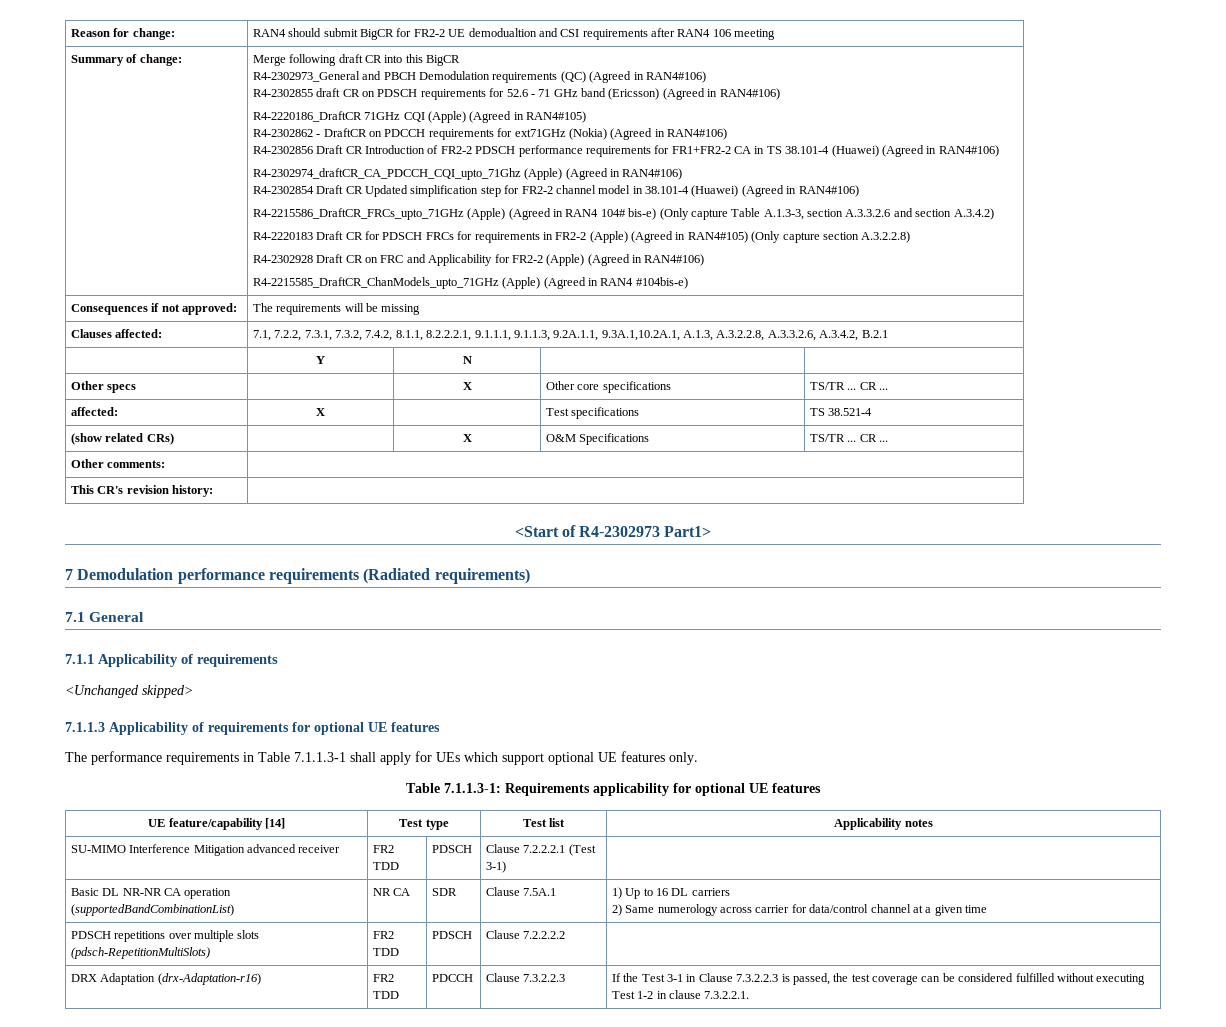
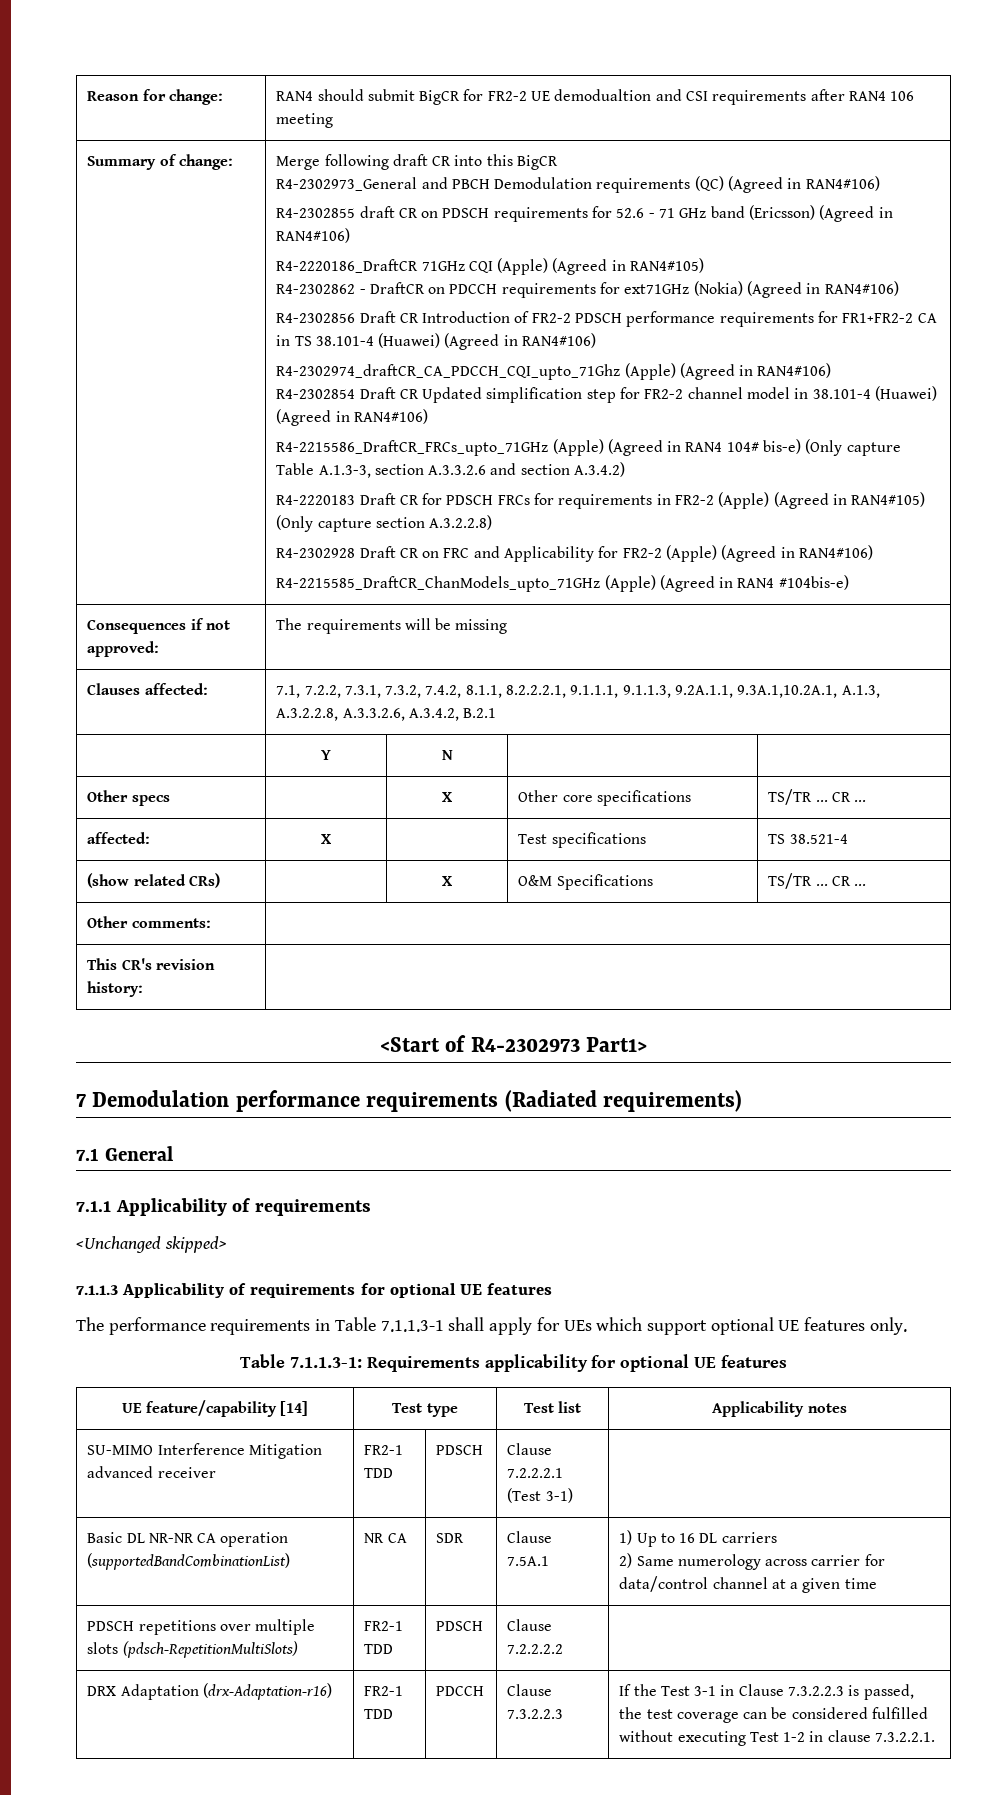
- SU-MIMO Interference Mitigation advanced receiver | FR2 TDD | PDSCH | Clause 7.2.2.2.1 (Test 3-1) |
+ SU-MIMO Interference Mitigation advanced receiver | FR2-1 TDD | PDSCH | Clause 7.2.2.2.1 (Test 3-1) |
- PDSCH repetitions over multiple slots (pdsch-RepetitionMultiSlots) | FR2 TDD | PDSCH | Clause 7.2.2.2.2 |
+ PDSCH repetitions over multiple slots (pdsch-RepetitionMultiSlots) | FR2-1 TDD | PDSCH | Clause 7.2.2.2.2 |
- DRX Adaptation (drx-Adaptation-r16) | FR2 TDD | PDCCH | Clause 7.3.2.2.3 | If the Test 3-1 in Clause 7.3.2.2.3 is passed, the test coverage can be considered fulfilled without executing Test 1-2 in clause 7.3.2.2.1.
+ DRX Adaptation (drx-Adaptation-r16) | FR2-1 TDD | PDCCH | Clause 7.3.2.2.3 | If the Test 3-1 in Clause 7.3.2.2.3 is passed, the test coverage can be considered fulfilled without executing Test 1-2 in clause 7.3.2.2.1.

